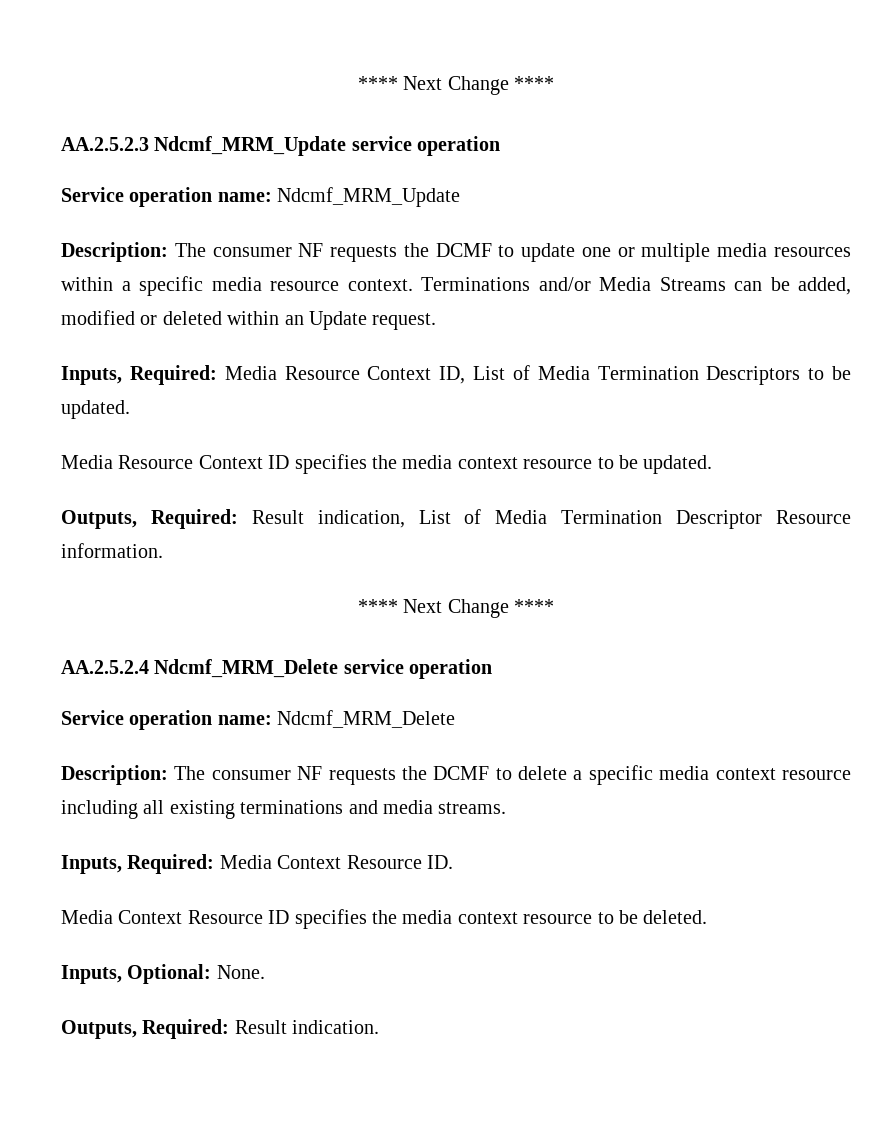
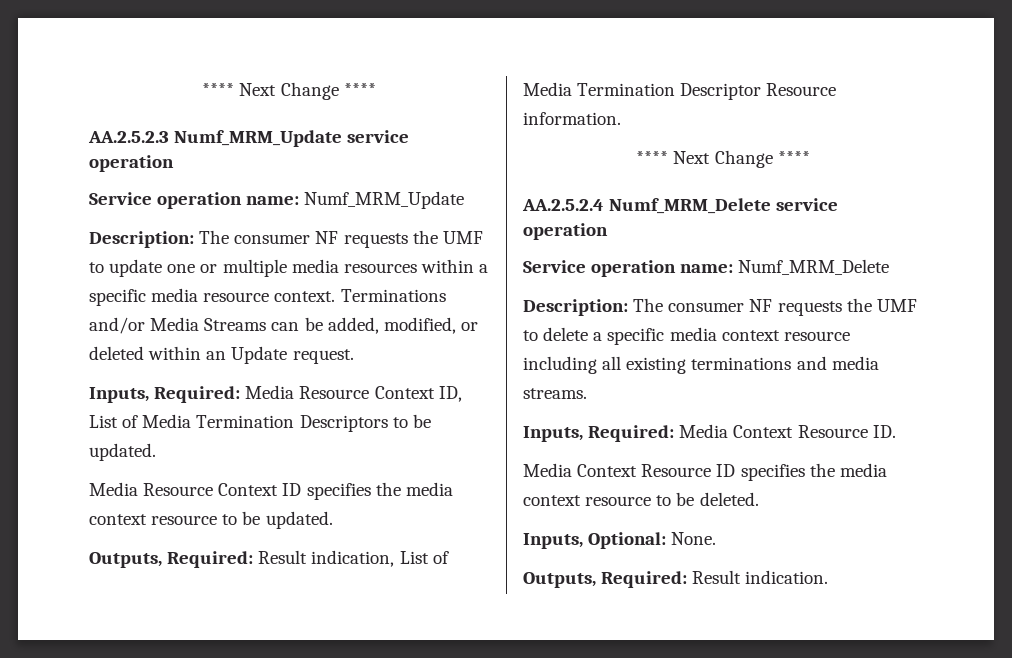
- AA.2.5.2.3 Ndcmf_MRM_Update service operation
- Service operation name: Ndcmf_MRM_Update
- Description: The consumer NF requests the DCMF to update one or multiple media resources within a specific media resource context.
+ AA.2.5.2.3 Numf_MRM_Update service operation
+ Service operation name: Numf_MRM_Update
+ Description: The consumer NF requests the UMF to update one or multiple media resources within a specific media resource context.
- Terminations and/or Media Streams can be added, modified or deleted within an Update request.
+ Terminations and/or Media Streams can be added, modified, or deleted within an Update request.
- AA.2.5.2.4 Ndcmf_MRM_Delete service operation
- Service operation name: Ndcmf_MRM_Delete
- Description: The consumer NF requests the DCMF to delete a specific media context resource including all existing terminations and media streams.
+ AA.2.5.2.4 Numf_MRM_Delete service operation
+ Service operation name: Numf_MRM_Delete
+ Description: The consumer NF requests the UMF to delete a specific media context resource including all existing terminations and media streams.

